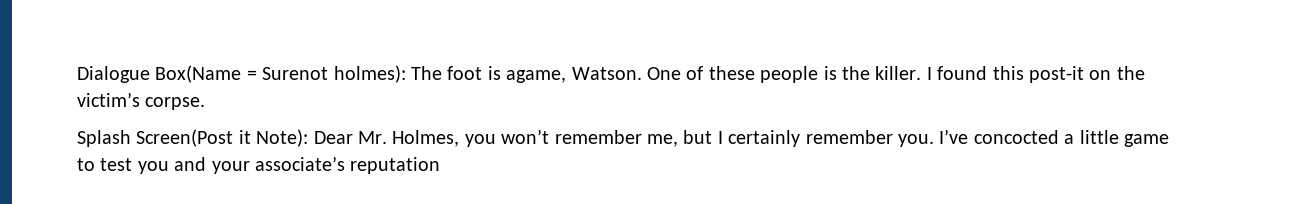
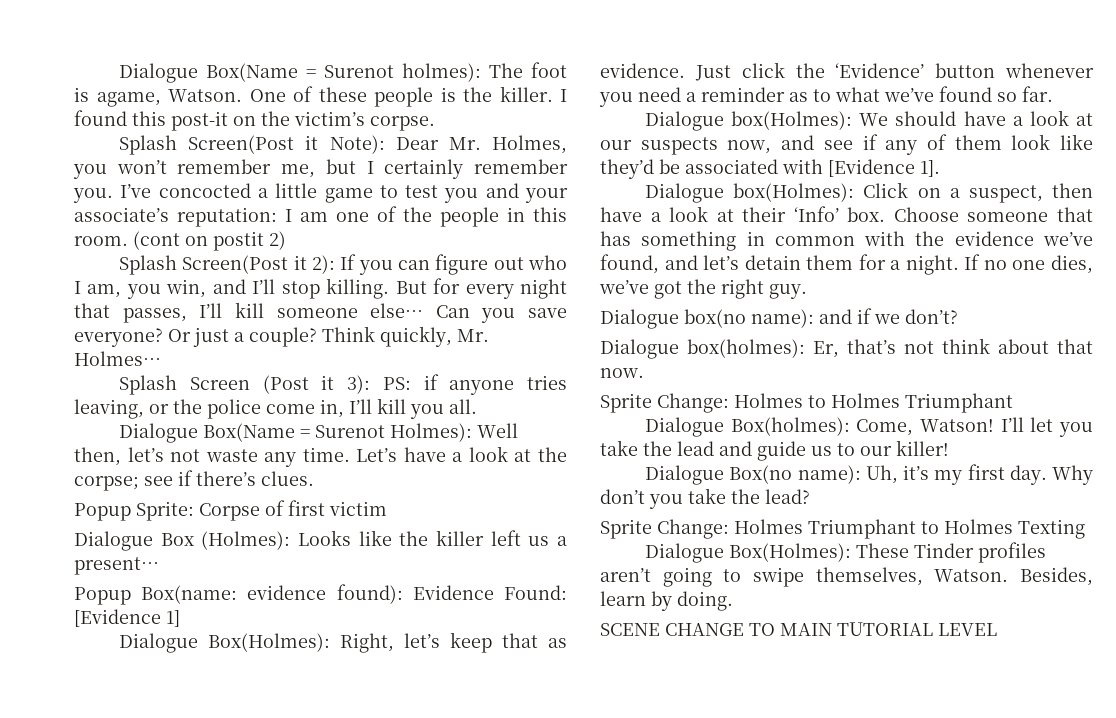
- I’ve concocted a little game to test you and your associate’s reputation
+ I’ve concocted a little game to test you and your associate’s reputation: I am one of the people in this room. (cont on postit 2)
+ Splash Screen(Post it 2): If you can figure out who I am, you win, and I’ll stop killing. But for every night that passes, I’ll kill someone else… Can you save everyone? Or just a couple? Think quickly, Mr. Holmes…
+ Splash Screen (Post it 3): PS: if anyone tries leaving, or the police come in, I’ll kill you all.
+ Dialogue Box(Name = Surenot Holmes): Well then, let’s not waste any time. Let’s have a look at the corpse; see if there’s clues.
+ Popup Sprite: Corpse of first victim
+ Dialogue Box (Holmes): Looks like the killer left us a present…
+ Popup Box(name: evidence found): Evidence Found: [Evidence 1]
+ Dialogue Box(Holmes): Right, let’s keep that as evidence. Just click the ‘Evidence’ button whenever you need a reminder as to what we’ve found so far.
+ Dialogue box(Holmes): We should have a look at our suspects now, and see if any of them look like they’d be associated with [Evidence 1].
+ Dialogue box(Holmes): Click on a suspect, then have a look at their ‘Info’ box. Choose someone that has something in common with the evidence we’ve found, and let’s detain them for a night. If no one dies, we’ve got the right guy.
+ Dialogue box(no name): and if we don’t?
+ Dialogue box(holmes): Er, that’s not think about that now.
+ Sprite Change: Holmes to Holmes Triumphant
+ Dialogue Box(holmes): Come, Watson! I’ll let you take the lead and guide us to our killer!
+ Dialogue Box(no name): Uh, it’s my first day. Why don’t you take the lead?
+ Sprite Change: Holmes Triumphant to Holmes Texting
+ Dialogue Box(Holmes): These Tinder profiles aren’t going to swipe themselves, Watson. Besides, learn by doing.
+ SCENE CHANGE TO MAIN TUTORIAL LEVEL

